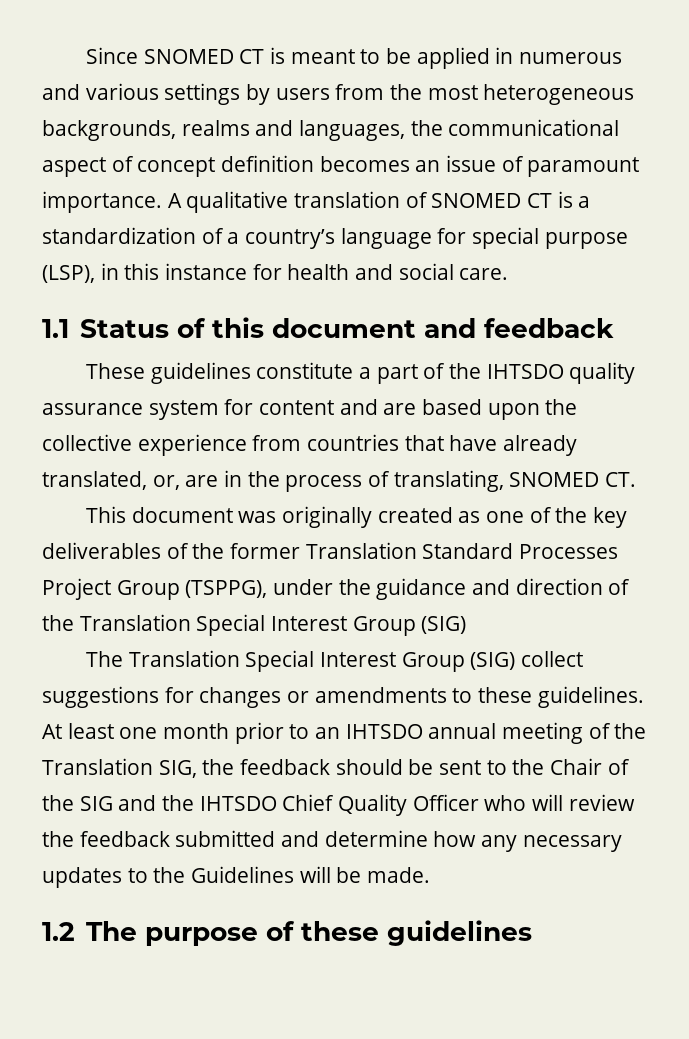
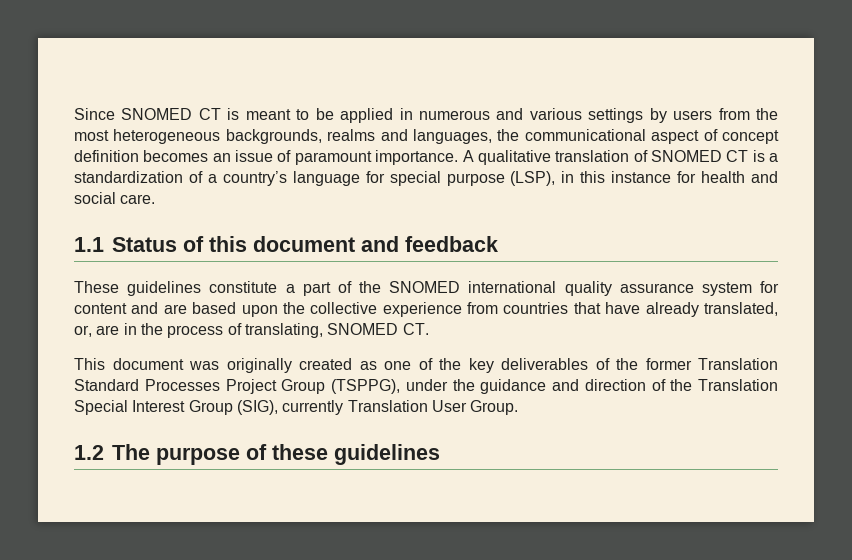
- These guidelines constitute a part of the IHTSDO quality assurance system for content and are based upon the collective experience from countries that have already translated, or, are in the process of translating, SNOMED CT.
+ These guidelines constitute a part of the SNOMED international quality assurance system for content and are based upon the collective experience from countries that have already translated, or, are in the process of translating, SNOMED CT.
- This document was originally created as one of the key deliverables of the former Translation Standard Processes Project Group (TSPPG), under the guidance and direction of the Translation Special Interest Group (SIG)
- The Translation Special Interest Group (SIG) collect suggestions for changes or amendments to these guidelines. At least one month prior to an IHTSDO annual meeting of the Translation SIG, the feedback should be sent to the Chair of the SIG and the IHTSDO Chief Quality Officer who will review the feedback submitted and determine how any necessary updates to the Guidelines will be made.
+ This document was originally created as one of the key deliverables of the former Translation Standard Processes Project Group (TSPPG), under the guidance and direction of the Translation Special Interest Group (SIG), currently Translation User Group.

